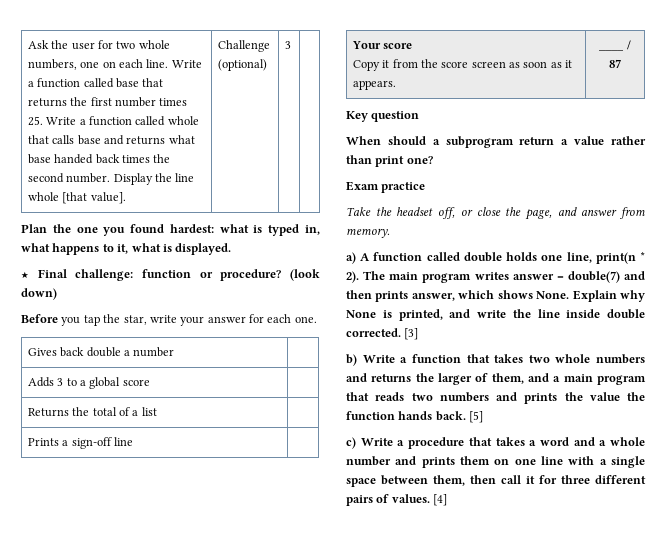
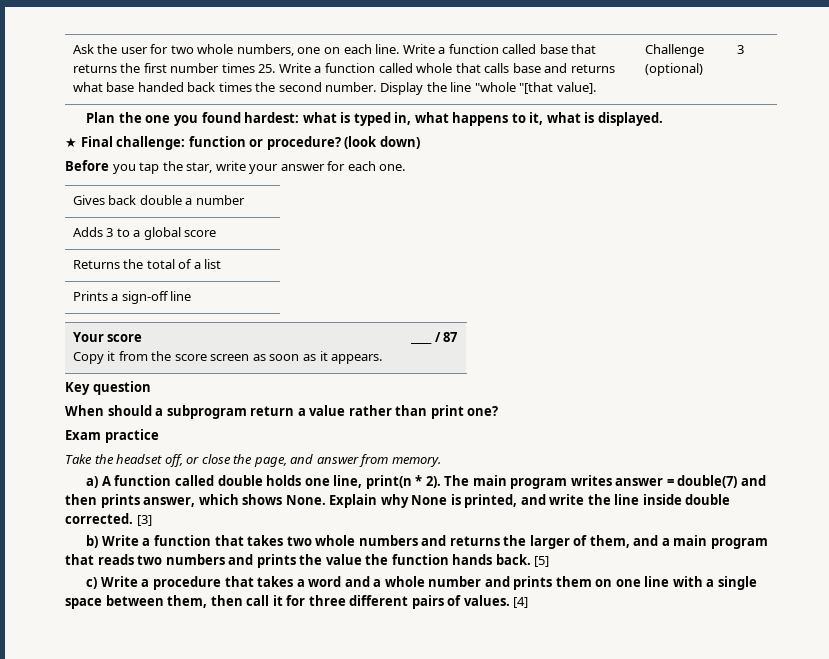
- Display the line whole [that value].
+ Display the line "whole "[that value].

